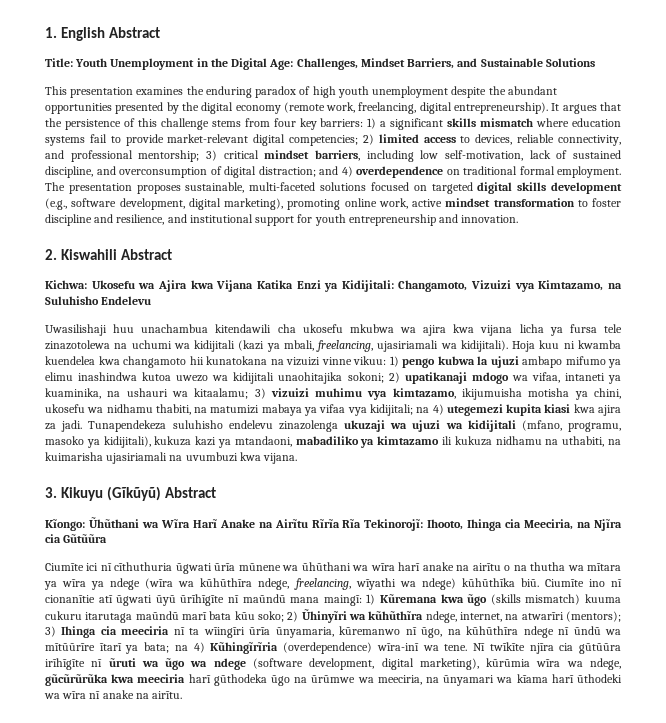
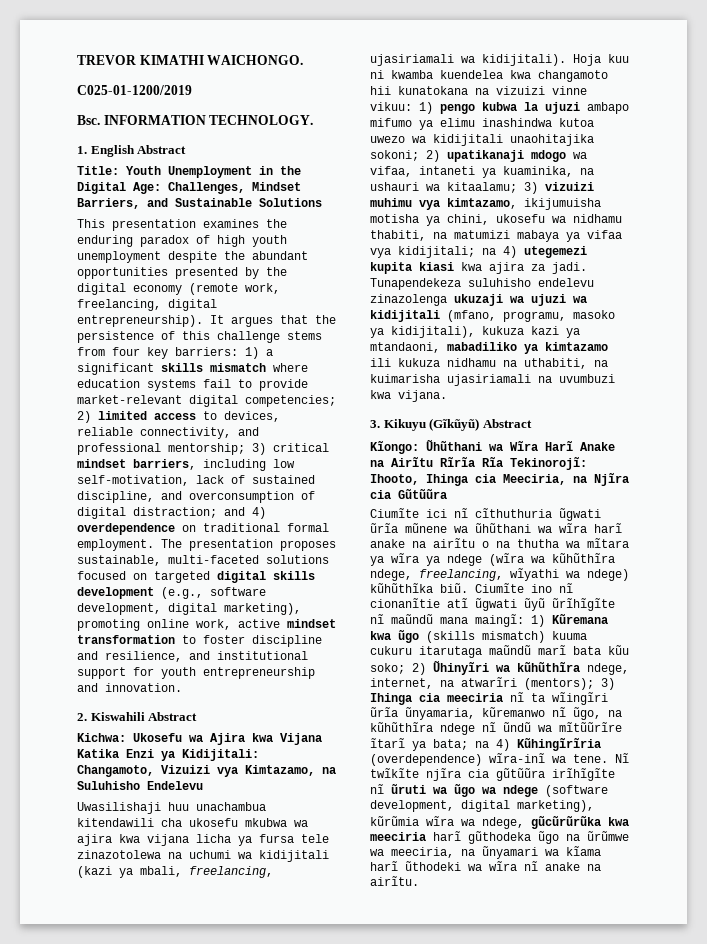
+ TREVOR KIMATHI WAICHONGO.
+ C025-01-1200/2019
+ Bsc. INFORMATION TECHNOLOGY.

